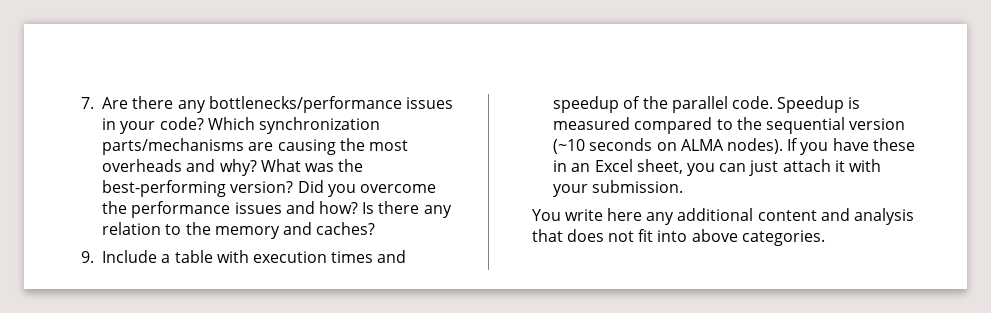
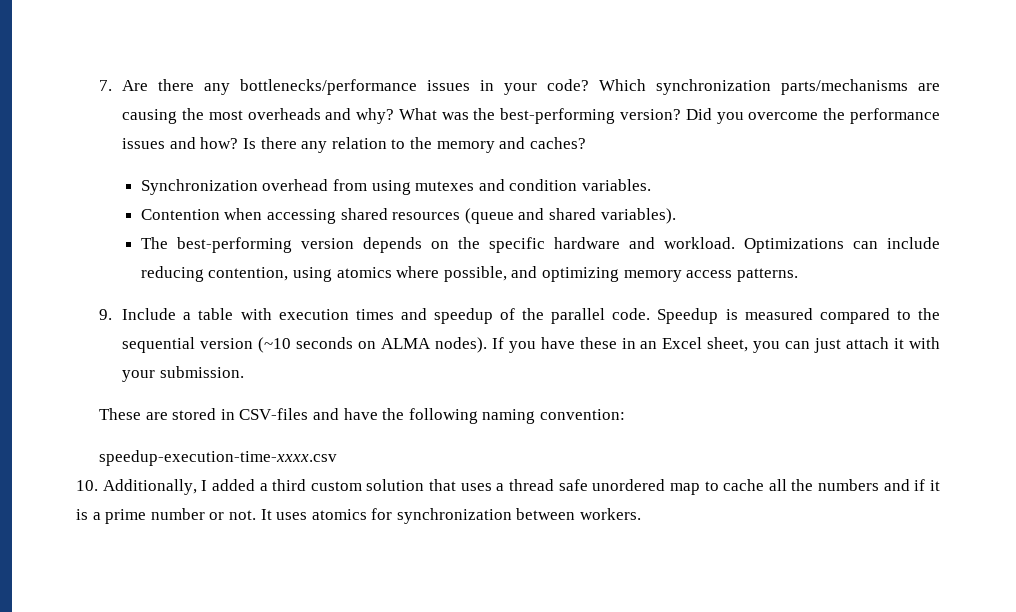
+ Synchronization overhead from using mutexes and condition variables.
+ Contention when accessing shared resources (queue and shared variables).
+ The best-performing version depends on the specific hardware and workload. Optimizations can include reducing contention, using atomics where possible, and optimizing memory access patterns.
- You write here any additional content and analysis that does not fit into above categories.
+ These are stored in CSV-files and have the following naming convention:
+ speedup-execution-time-xxxx.csv
+ 10. Additionally, I added a third custom solution that uses a thread safe unordered map to cache all the numbers and if it is a prime number or not. It uses atomics for synchronization between workers.

